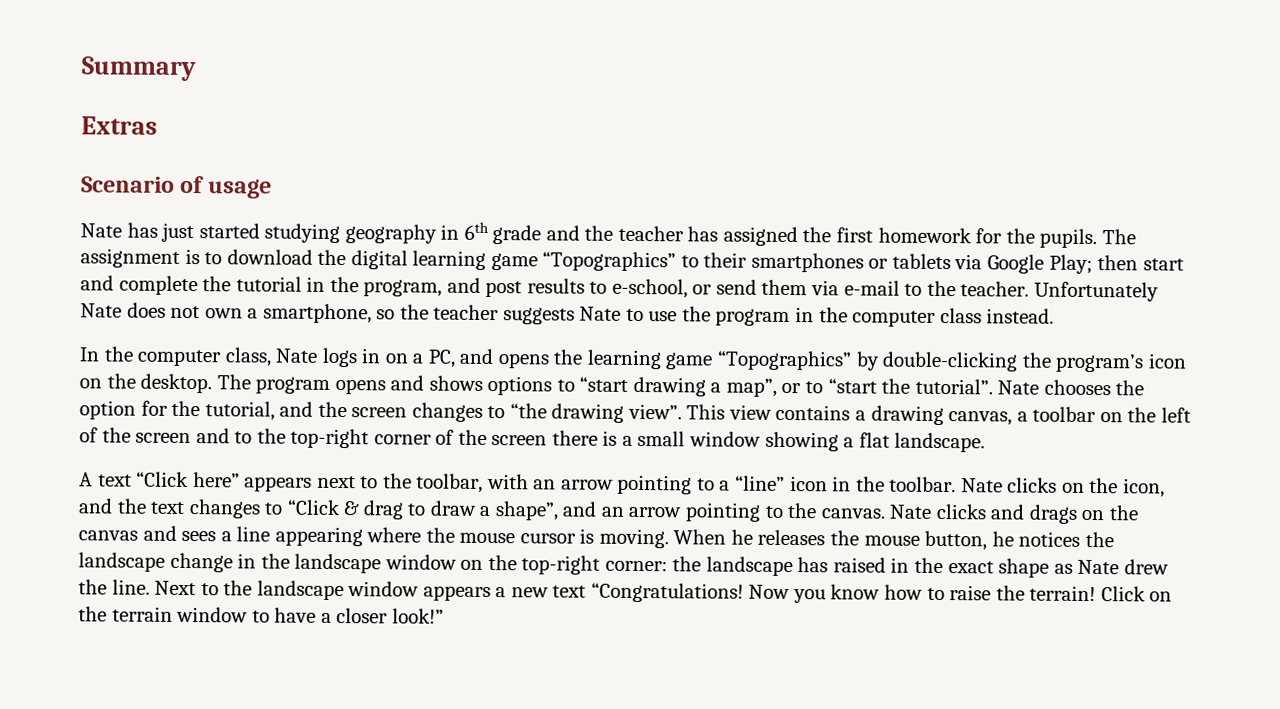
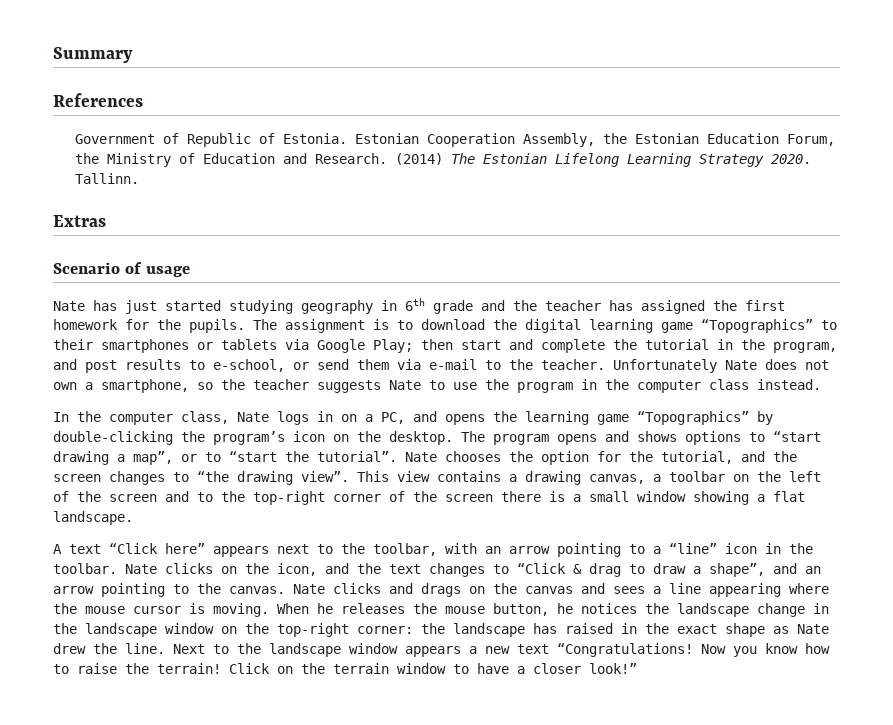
+ References
+ Government of Republic of Estonia. Estonian Cooperation Assembly, the Estonian Education Forum, the Ministry of Education and Research. (2014) The Estonian Lifelong Learning Strategy 2020. Tallinn.

